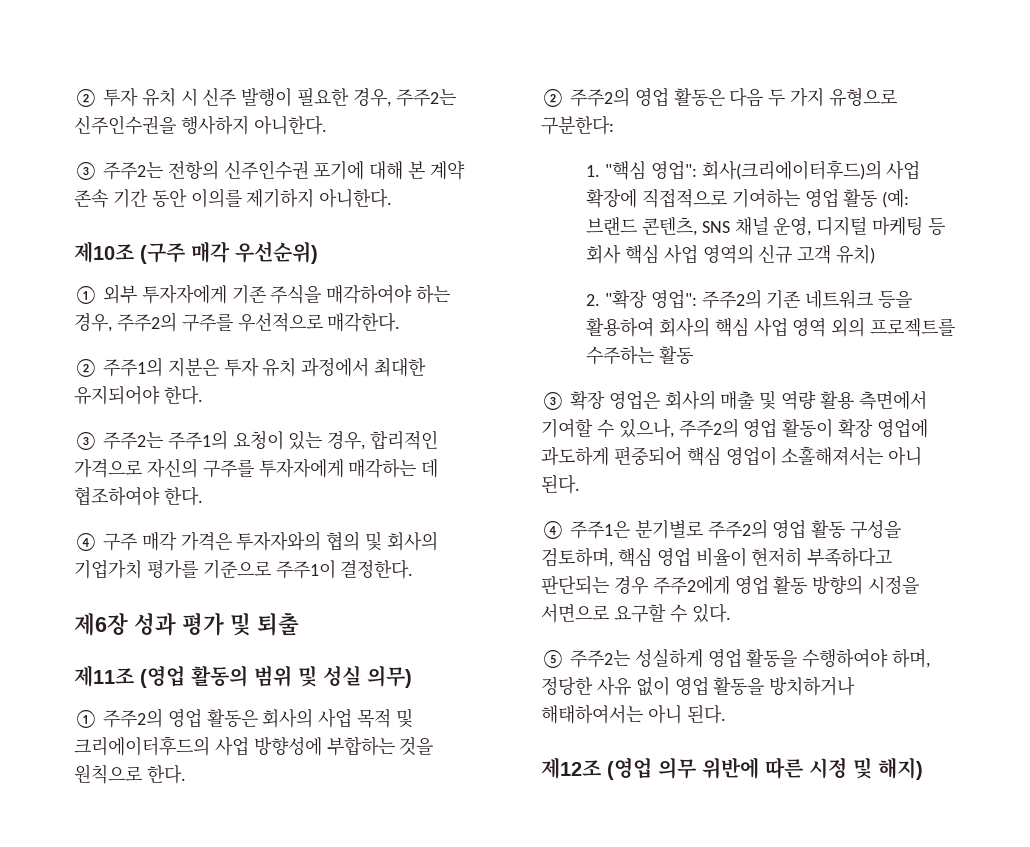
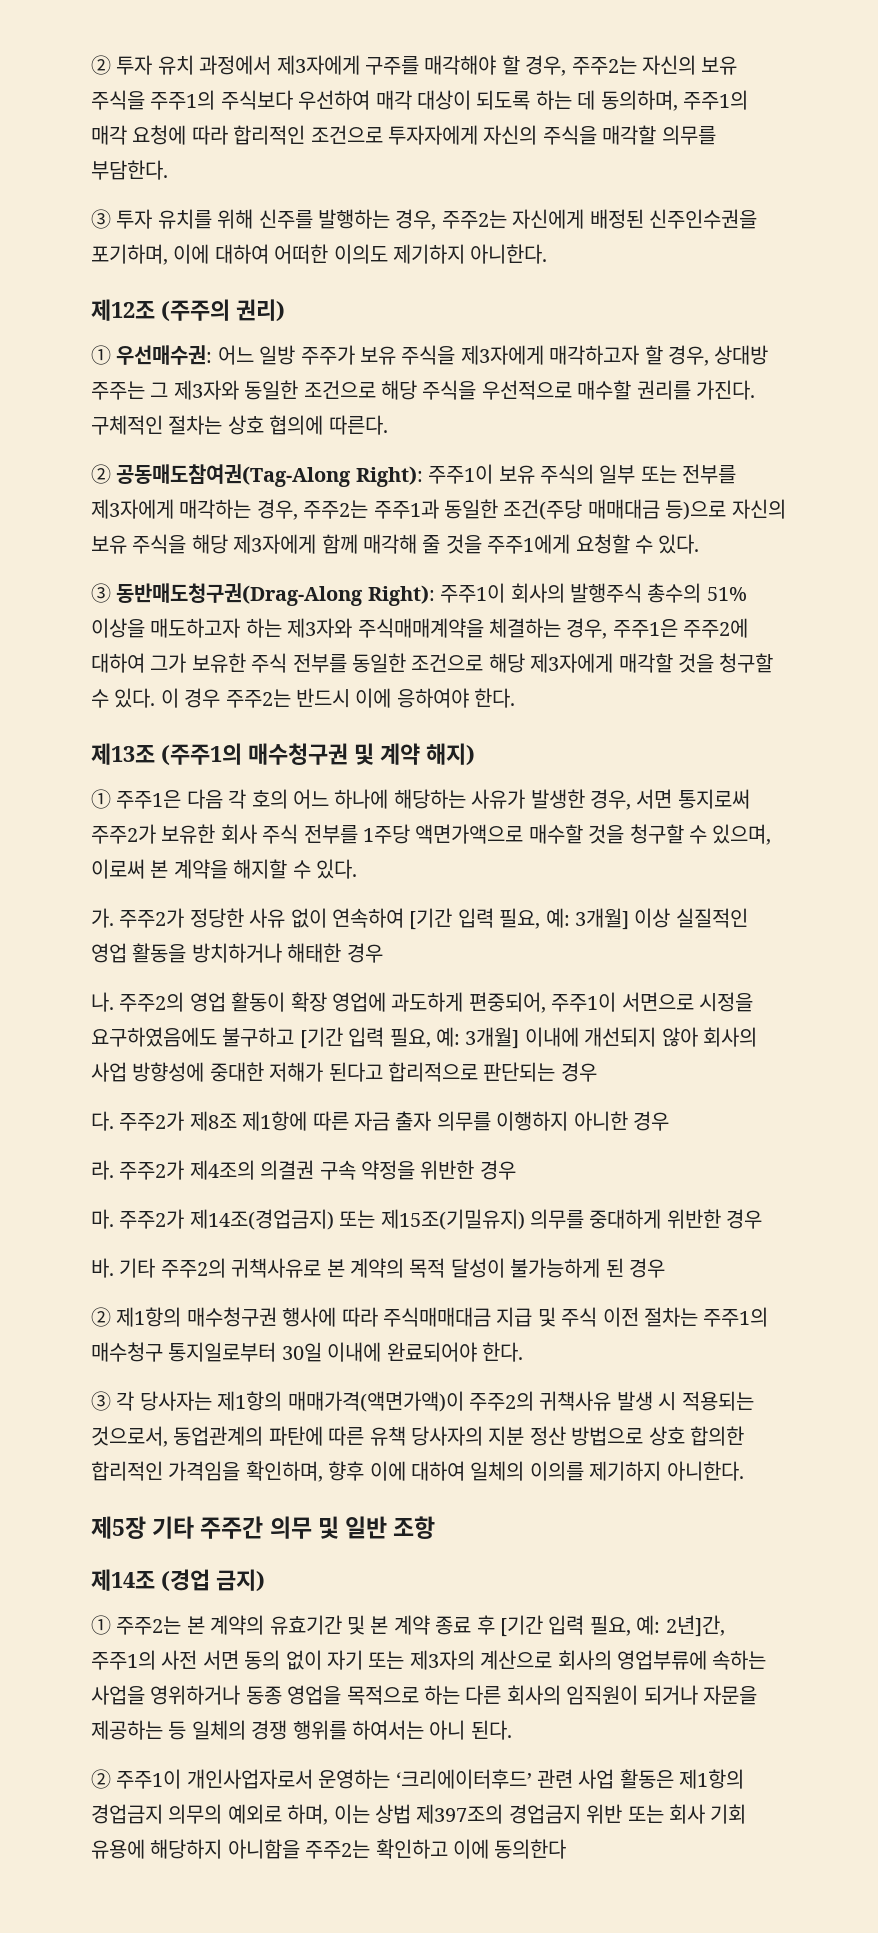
- ② 투자 유치 시 신주 발행이 필요한 경우, 주주2는 신주인수권을 행사하지 아니한다.
- ③ 주주2는 전항의 신주인수권 포기에 대해 본 계약 존속 기간 동안 이의를 제기하지 아니한다.
- 제10조 (구주 매각 우선순위)
- ① 외부 투자자에게 기존 주식을 매각하여야 하는 경우, 주주2의 구주를 우선적으로 매각한다.
- ② 주주1의 지분은 투자 유치 과정에서 최대한 유지되어야 한다.
- ③ 주주2는 주주1의 요청이 있는 경우, 합리적인 가격으로 자신의 구주를 투자자에게 매각하는 데 협조하여야 한다.
- ④ 구주 매각 가격은 투자자와의 협의 및 회사의 기업가치 평가를 기준으로 주주1이 결정한다.
- 제6장 성과 평가 및 퇴출
- 제11조 (영업 활동의 범위 및 성실 의무)
- ① 주주2의 영업 활동은 회사의 사업 목적 및 크리에이터후드의 사업 방향성에 부합하는 것을 원칙으로 한다.
- ② 주주2의 영업 활동은 다음 두 가지 유형으로 구분한다:
- 1. "핵심 영업": 회사(크리에이터후드)의 사업 확장에 직접적으로 기여하는 영업 활동 (예: 브랜드 콘텐츠, SNS 채널 운영, 디지털 마케팅 등 회사 핵심 사업 영역의 신규 고객 유치)
- 2. "확장 영업": 주주2의 기존 네트워크 등을 활용하여 회사의 핵심 사업 영역 외의 프로젝트를 수주하는 활동
- ③ 확장 영업은 회사의 매출 및 역량 활용 측면에서 기여할 수 있으나, 주주2의 영업 활동이 확장 영업에 과도하게 편중되어 핵심 영업이 소홀해져서는 아니 된다.
- ④ 주주1은 분기별로 주주2의 영업 활동 구성을 검토하며, 핵심 영업 비율이 현저히 부족하다고 판단되는 경우 주주2에게 영업 활동 방향의 시정을 서면으로 요구할 수 있다.
- ⑤ 주주2는 성실하게 영업 활동을 수행하여야 하며, 정당한 사유 없이 영업 활동을 방치하거나 해태하여서는 아니 된다.
- 제12조 (영업 의무 위반에 따른 시정 및 해지)
+ ② 투자 유치 과정에서 제3자에게 구주를 매각해야 할 경우, 주주2는 자신의 보유 주식을 주주1의 주식보다 우선하여 매각 대상이 되도록 하는 데 동의하며, 주주1의 매각 요청에 따라 합리적인 조건으로 투자자에게 자신의 주식을 매각할 의무를 부담한다.
+ ③ 투자 유치를 위해 신주를 발행하는 경우, 주주2는 자신에게 배정된 신주인수권을 포기하며, 이에 대하여 어떠한 이의도 제기하지 아니한다.
+ 제12조 (주주의 권리)
+ ① 우선매수권: 어느 일방 주주가 보유 주식을 제3자에게 매각하고자 할 경우, 상대방 주주는 그 제3자와 동일한 조건으로 해당 주식을 우선적으로 매수할 권리를 가진다. 구체적인 절차는 상호 협의에 따른다.
+ ② 공동매도참여권(Tag-Along Right): 주주1이 보유 주식의 일부 또는 전부를 제3자에게 매각하는 경우, 주주2는 주주1과 동일한 조건(주당 매매대금 등)으로 자신의 보유 주식을 해당 제3자에게 함께 매각해 줄 것을 주주1에게 요청할 수 있다.
+ ③ 동반매도청구권(Drag-Along Right): 주주1이 회사의 발행주식 총수의 51% 이상을 매도하고자 하는 제3자와 주식매매계약을 체결하는 경우, 주주1은 주주2에 대하여 그가 보유한 주식 전부를 동일한 조건으로 해당 제3자에게 매각할 것을 청구할 수 있다. 이 경우 주주2는 반드시 이에 응하여야 한다.
+ 제13조 (주주1의 매수청구권 및 계약 해지)
+ ① 주주1은 다음 각 호의 어느 하나에 해당하는 사유가 발생한 경우, 서면 통지로써 주주2가 보유한 회사 주식 전부를 1주당 액면가액으로 매수할 것을 청구할 수 있으며, 이로써 본 계약을 해지할 수 있다.
+ 가. 주주2가 정당한 사유 없이 연속하여 [기간 입력 필요, 예: 3개월] 이상 실질적인 영업 활동을 방치하거나 해태한 경우
+ 나. 주주2의 영업 활동이 확장 영업에 과도하게 편중되어, 주주1이 서면으로 시정을 요구하였음에도 불구하고 [기간 입력 필요, 예: 3개월] 이내에 개선되지 않아 회사의 사업 방향성에 중대한 저해가 된다고 합리적으로 판단되는 경우
+ 다. 주주2가 제8조 제1항에 따른 자금 출자 의무를 이행하지 아니한 경우
+ 라. 주주2가 제4조의 의결권 구속 약정을 위반한 경우
+ 마. 주주2가 제14조(경업금지) 또는 제15조(기밀유지) 의무를 중대하게 위반한 경우
+ 바. 기타 주주2의 귀책사유로 본 계약의 목적 달성이 불가능하게 된 경우
+ ② 제1항의 매수청구권 행사에 따라 주식매매대금 지급 및 주식 이전 절차는 주주1의 매수청구 통지일로부터 30일 이내에 완료되어야 한다.
+ ③ 각 당사자는 제1항의 매매가격(액면가액)이 주주2의 귀책사유 발생 시 적용되는 것으로서, 동업관계의 파탄에 따른 유책 당사자의 지분 정산 방법으로 상호 합의한 합리적인 가격임을 확인하며, 향후 이에 대하여 일체의 이의를 제기하지 아니한다.
+ 제5장 기타 주주간 의무 및 일반 조항
+ 제14조 (경업 금지)
+ ① 주주2는 본 계약의 유효기간 및 본 계약 종료 후 [기간 입력 필요, 예: 2년]간, 주주1의 사전 서면 동의 없이 자기 또는 제3자의 계산으로 회사의 영업부류에 속하는 사업을 영위하거나 동종 영업을 목적으로 하는 다른 회사의 임직원이 되거나 자문을 제공하는 등 일체의 경쟁 행위를 하여서는 아니 된다.
+ ② 주주1이 개인사업자로서 운영하는 ‘크리에이터후드’ 관련 사업 활동은 제1항의 경업금지 의무의 예외로 하며, 이는 상법 제397조의 경업금지 위반 또는 회사 기회 유용에 해당하지 아니함을 주주2는 확인하고 이에 동의한다

